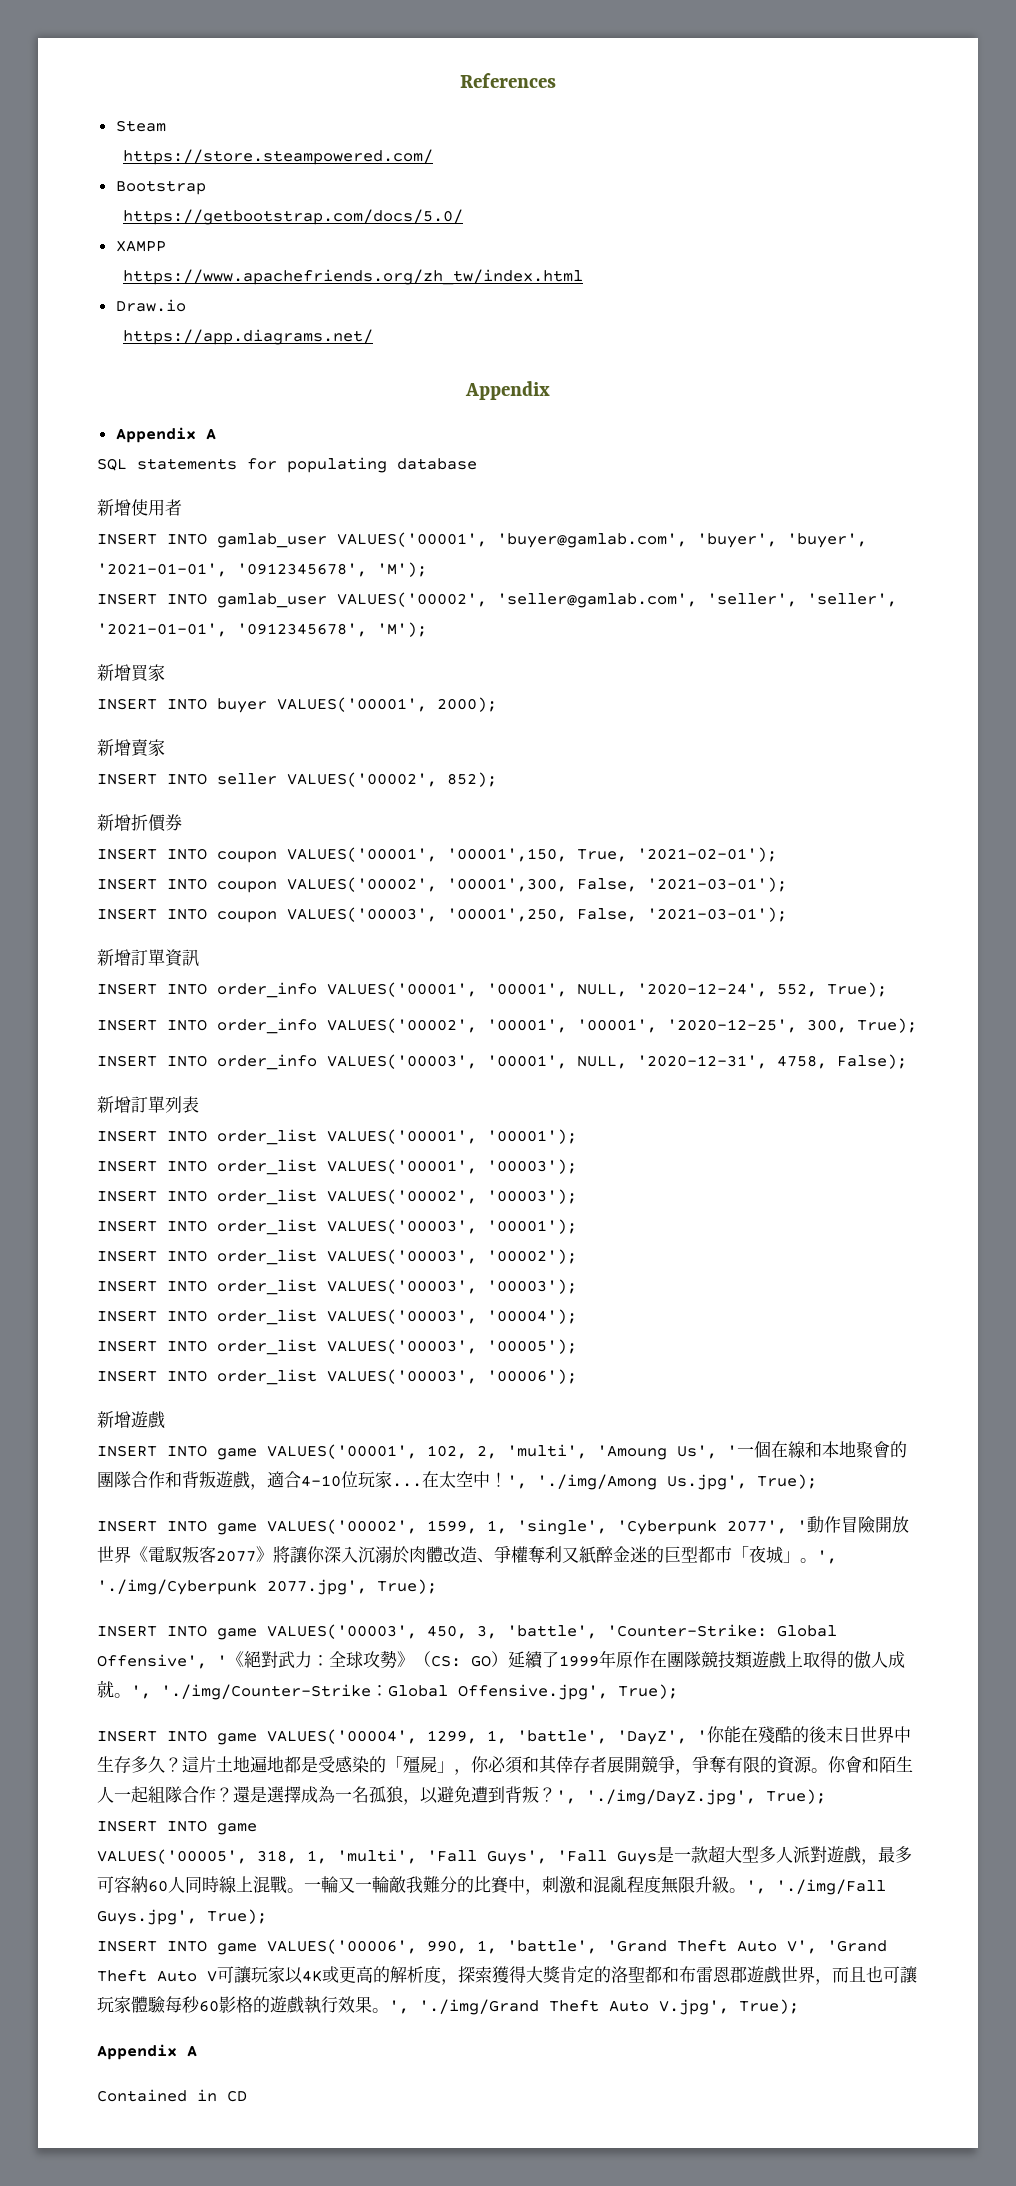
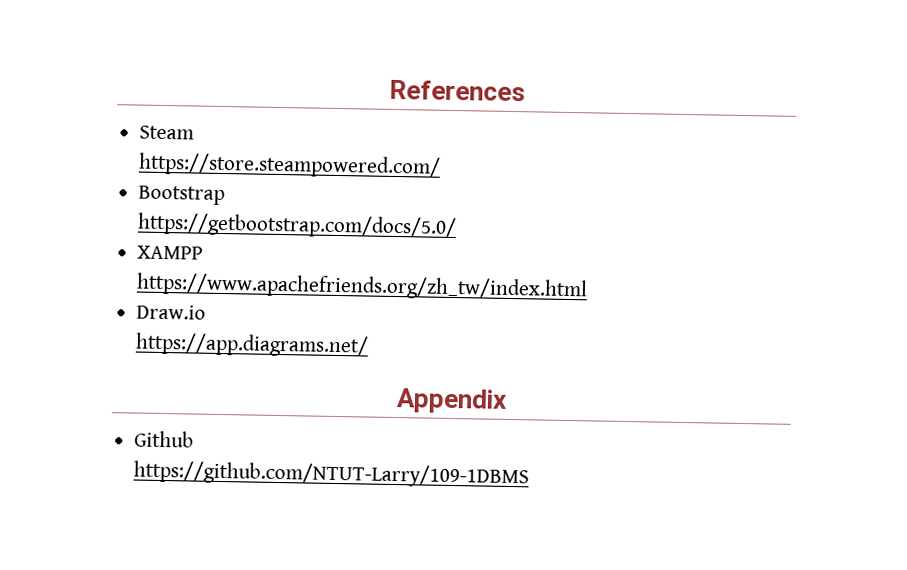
  https://app.diagrams.net/
  Appendix
- Appendix A
- SQL statements for populating database
- 新增使用者
- INSERT INTO gamlab_user VALUES('00001', 'buyer@gamlab.com', 'buyer', 'buyer', '2021-01-01', '0912345678', 'M');
- INSERT INTO gamlab_user VALUES('00002', 'seller@gamlab.com', 'seller', 'seller', '2021-01-01', '0912345678', 'M');
- 新增買家
- INSERT INTO buyer VALUES('00001', 2000);
- 新增賣家
- INSERT INTO seller VALUES('00002', 852);
- 新增折價券
- INSERT INTO coupon VALUES('00001', '00001',150, True, '2021-02-01');
- INSERT INTO coupon VALUES('00002', '00001',300, False, '2021-03-01');
- INSERT INTO coupon VALUES('00003', '00001',250, False, '2021-03-01');
- 新增訂單資訊
- INSERT INTO order_info VALUES('00001', '00001', NULL, '2020-12-24', 552, True);
- INSERT INTO order_info VALUES('00002', '00001', '00001', '2020-12-25', 300, True);
- INSERT INTO order_info VALUES('00003', '00001', NULL, '2020-12-31', 4758, False);
- 新增訂單列表
- INSERT INTO order_list VALUES('00001', '00001');
- INSERT INTO order_list VALUES('00001', '00003');
- INSERT INTO order_list VALUES('00002', '00003');
- INSERT INTO order_list VALUES('00003', '00001');
- INSERT INTO order_list VALUES('00003', '00002');
- INSERT INTO order_list VALUES('00003', '00003');
- INSERT INTO order_list VALUES('00003', '00004');
- INSERT INTO order_list VALUES('00003', '00005');
- INSERT INTO order_list VALUES('00003', '00006');
- 新增遊戲
- INSERT INTO game VALUES('00001', 102, 2, 'multi', 'Amoung Us', '一個在線和本地聚會的團隊合作和背叛遊戲，適合4-10位玩家...在太空中！', './img/Among Us.jpg', True);
- INSERT INTO game VALUES('00002', 1599, 1, 'single', 'Cyberpunk 2077', '動作冒險開放世界《電馭叛客2077》將讓你深入沉溺於肉體改造、爭權奪利又紙醉金迷的巨型都市「夜城」。', './img/Cyberpunk 2077.jpg', True);
- INSERT INTO game VALUES('00003', 450, 3, 'battle', 'Counter-Strike: Global Offensive', '《絕對武力：全球攻勢》（CS: GO）延續了1999年原作在團隊競技類遊戲上取得的傲人成就。', './img/Counter-Strike：Global Offensive.jpg', True);
- INSERT INTO game VALUES('00004', 1299, 1, 'battle', 'DayZ', '你能在殘酷的後末日世界中生存多久？這片土地遍地都是受感染的「殭屍」，你必須和其倖存者展開競爭，爭奪有限的資源。你會和陌生人一起組隊合作？還是選擇成為一名孤狼，以避免遭到背叛？', './img/DayZ.jpg', True);
- INSERT INTO game
- VALUES('00005', 318, 1, 'multi', 'Fall Guys', 'Fall Guys是一款超大型多人派對遊戲，最多可容納60人同時線上混戰。一輪又一輪敵我難分的比賽中，刺激和混亂程度無限升級。', './img/Fall Guys.jpg', True);
- INSERT INTO game VALUES('00006', 990, 1, 'battle', 'Grand Theft Auto V', 'Grand Theft Auto V可讓玩家以4K或更高的解析度，探索獲得大獎肯定的洛聖都和布雷恩郡遊戲世界，而且也可讓玩家體驗每秒60影格的遊戲執行效果。', './img/Grand Theft Auto V.jpg', True);
- Appendix A
- Contained in CD
+ Github
+ https://github.com/NTUT-Larry/109-1DBMS

